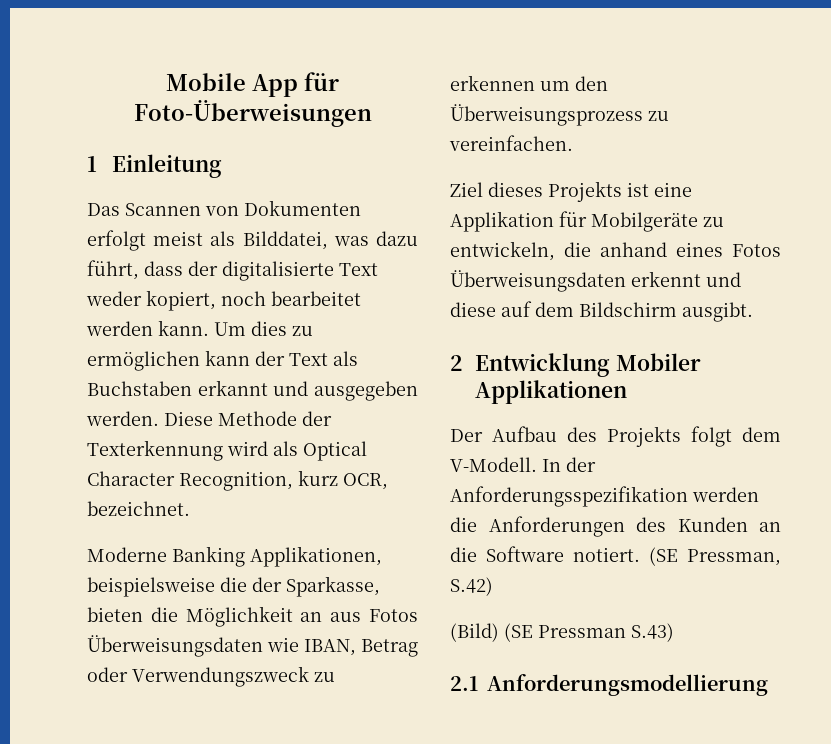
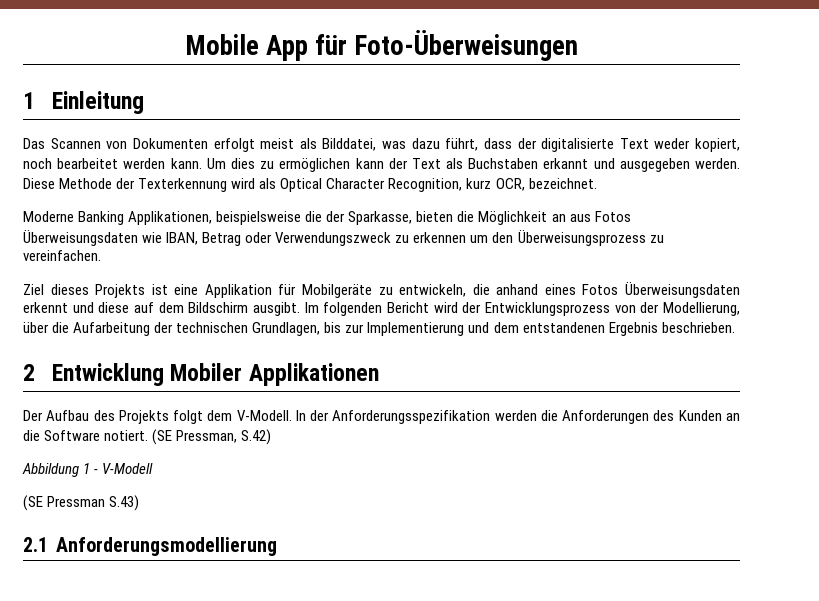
+ Im folgenden Bericht wird der Entwicklungsprozess von der Modellierung, über die Aufarbeitung der technischen Grundlagen, bis zur Implementierung und dem entstandenen Ergebnis beschrieben.
- (Bild) (SE Pressman S.43)
+ Abbildung 1 - V-Modell
+ (SE Pressman S.43)

